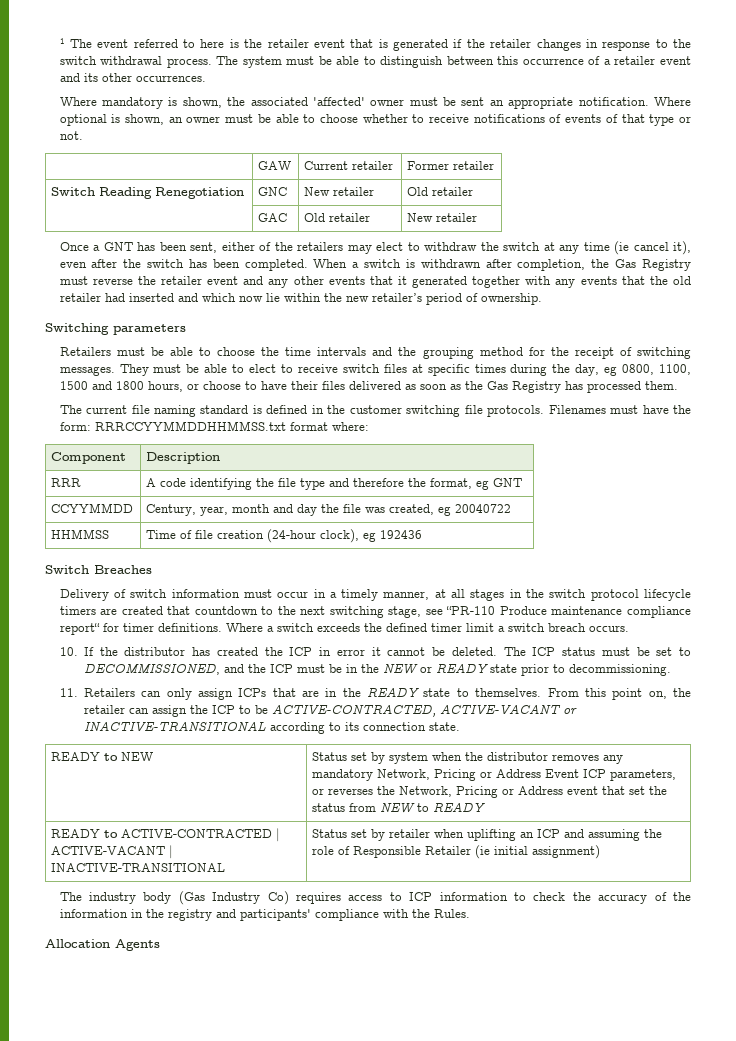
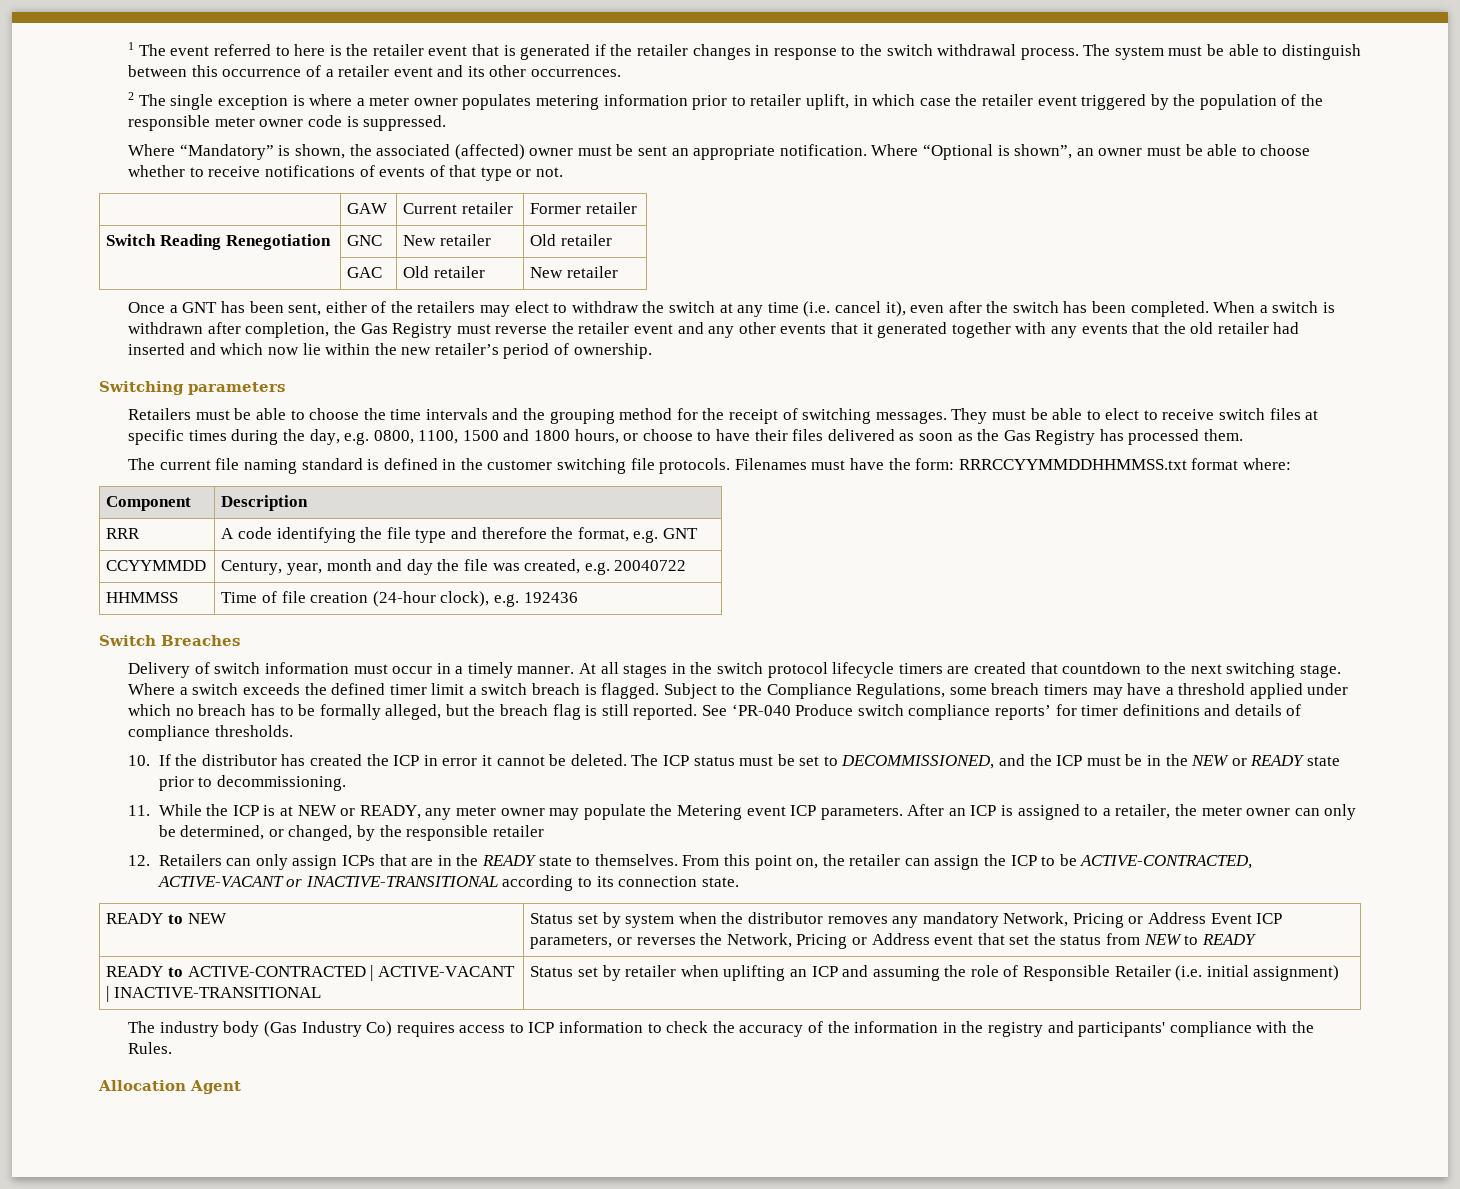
- Where mandatory is shown, the associated 'affected' owner must be sent an appropriate notification.
+ 2 The single exception is where a meter owner populates metering information prior to retailer uplift, in which case the retailer event triggered by the population of the responsible meter owner code is suppressed.
+ Where “Mandatory” is shown, the associated (affected) owner must be sent an appropriate notification.
- Where optional is shown, an owner must be able to choose whether to receive notifications of events of that type or not.
+ Where “Optional is shown”, an owner must be able to choose whether to receive notifications of events of that type or not.
- Once a GNT has been sent, either of the retailers may elect to withdraw the switch at any time (ie cancel it), even after the switch has been completed.
+ Once a GNT has been sent, either of the retailers may elect to withdraw the switch at any time (i.e. cancel it), even after the switch has been completed.
- They must be able to elect to receive switch files at specific times during the day, eg 0800, 1100, 1500 and 1800 hours, or choose to have their files delivered as soon as the Gas Registry has processed them.
+ They must be able to elect to receive switch files at specific times during the day, e.g. 0800, 1100, 1500 and 1800 hours, or choose to have their files delivered as soon as the Gas Registry has processed them.
- RRR | A code identifying the file type and therefore the format, eg GNT
+ RRR | A code identifying the file type and therefore the format, e.g. GNT
- CCYYMMDD | Century, year, month and day the file was created, eg 20040722
+ CCYYMMDD | Century, year, month and day the file was created, e.g. 20040722
- HHMMSS | Time of file creation (24-hour clock), eg 192436
+ HHMMSS | Time of file creation (24-hour clock), e.g. 192436
- Delivery of switch information must occur in a timely manner, at all stages in the switch protocol lifecycle timers are created that countdown to the next switching stage, see “PR-110 Produce maintenance compliance report“ for timer definitions.
+ Delivery of switch information must occur in a timely manner. At all stages in the switch protocol lifecycle timers are created that countdown to the next switching stage.
- Where a switch exceeds the defined timer limit a switch breach occurs.
+ Where a switch exceeds the defined timer limit a switch breach is flagged. Subject to the Compliance Regulations, some breach timers may have a threshold applied under which no breach has to be formally alleged, but the breach flag is still reported. See ‘PR-040 Produce switch compliance reports’ for timer definitions and details of compliance thresholds.
- 11. Retailers can only assign ICPs that are in the READY state to themselves.
+ 11. While the ICP is at NEW or READY, any meter owner may populate the Metering event ICP parameters. After an ICP is assigned to a retailer, the meter owner can only be determined, or changed, by the responsible retailer
+ 12. Retailers can only assign ICPs that are in the READY state to themselves.
- READY to ACTIVE-CONTRACTED | ACTIVE-VACANT | INACTIVE-TRANSITIONAL | Status set by retailer when uplifting an ICP and assuming the role of Responsible Retailer (ie initial assignment)
+ READY to ACTIVE-CONTRACTED | ACTIVE-VACANT | INACTIVE-TRANSITIONAL | Status set by retailer when uplifting an ICP and assuming the role of Responsible Retailer (i.e. initial assignment)
- Allocation Agents
+ Allocation Agent

